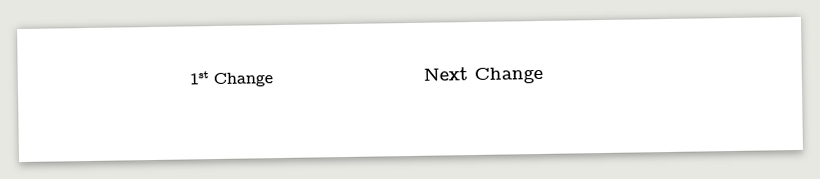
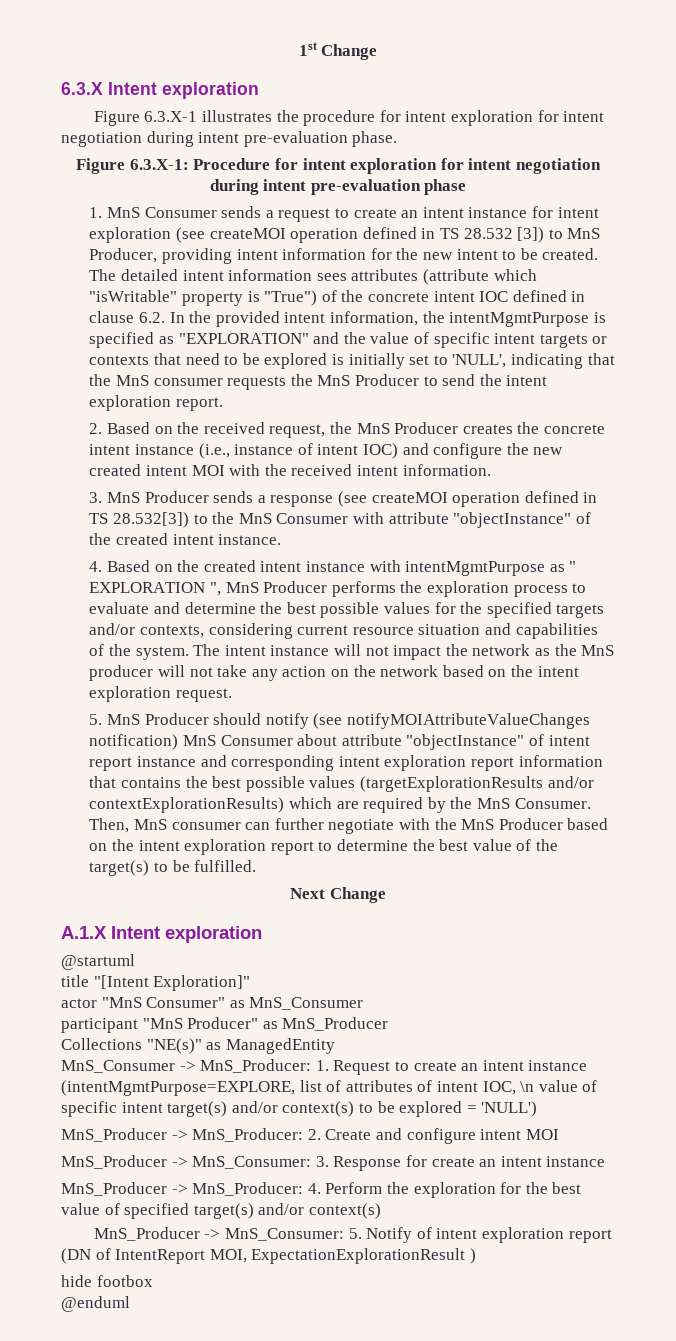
+ 6.3.X Intent exploration
+ Figure 6.3.X-1 illustrates the procedure for intent exploration for intent negotiation during intent pre-evaluation phase.
+ Figure 6.3.X-1: Procedure for intent exploration for intent negotiation during intent pre-evaluation phase
+ 1. MnS Consumer sends a request to create an intent instance for intent exploration (see createMOI operation defined in TS 28.532 [3]) to MnS Producer, providing intent information for the new intent to be created. The detailed intent information sees attributes (attribute which "isWritable" property is "True") of the concrete intent IOC defined in clause 6.2. In the provided intent information, the intentMgmtPurpose is specified as "EXPLORATION" and the value of specific intent targets or contexts that need to be explored is initially set to 'NULL', indicating that the MnS consumer requests the MnS Producer to send the intent exploration report.
+ 2. Based on the received request, the MnS Producer creates the concrete intent instance (i.e., instance of intent IOC) and configure the new created intent MOI with the received intent information.
+ 3. MnS Producer sends a response (see createMOI operation defined in TS 28.532[3]) to the MnS Consumer with attribute "objectInstance" of the created intent instance.
+ 4. Based on the created intent instance with intentMgmtPurpose as " EXPLORATION ", MnS Producer performs the exploration process to evaluate and determine the best possible values for the specified targets and/or contexts, considering current resource situation and capabilities of the system. The intent instance will not impact the network as the MnS producer will not take any action on the network based on the intent exploration request.
+ 5. MnS Producer should notify (see notifyMOIAttributeValueChanges notification) MnS Consumer about attribute "objectInstance" of intent report instance and corresponding intent exploration report information that contains the best possible values (targetExplorationResults and/or contextExplorationResults) which are required by the MnS Consumer. Then, MnS consumer can further negotiate with the MnS Producer based on the intent exploration report to determine the best value of the target(s) to be fulfilled.
  Next Change
+ A.1.X Intent exploration
+ @startuml
+ title "[Intent Exploration]"
+ actor "MnS Consumer" as MnS_Consumer
+ participant "MnS Producer" as MnS_Producer
+ Collections "NE(s)" as ManagedEntity
+ MnS_Consumer -> MnS_Producer: 1. Request to create an intent instance (intentMgmtPurpose=EXPLORE, list of attributes of intent IOC, \n value of specific intent target(s) and/or context(s) to be explored = 'NULL')
+ MnS_Producer -> MnS_Producer: 2. Create and configure intent MOI
+ MnS_Producer -> MnS_Consumer: 3. Response for create an intent instance
+ MnS_Producer -> MnS_Producer: 4. Perform the exploration for the best value of specified target(s) and/or context(s)
+ MnS_Producer -> MnS_Consumer: 5. Notify of intent exploration report (DN of IntentReport MOI, ExpectationExplorationResult )
+ hide footbox
+ @enduml

